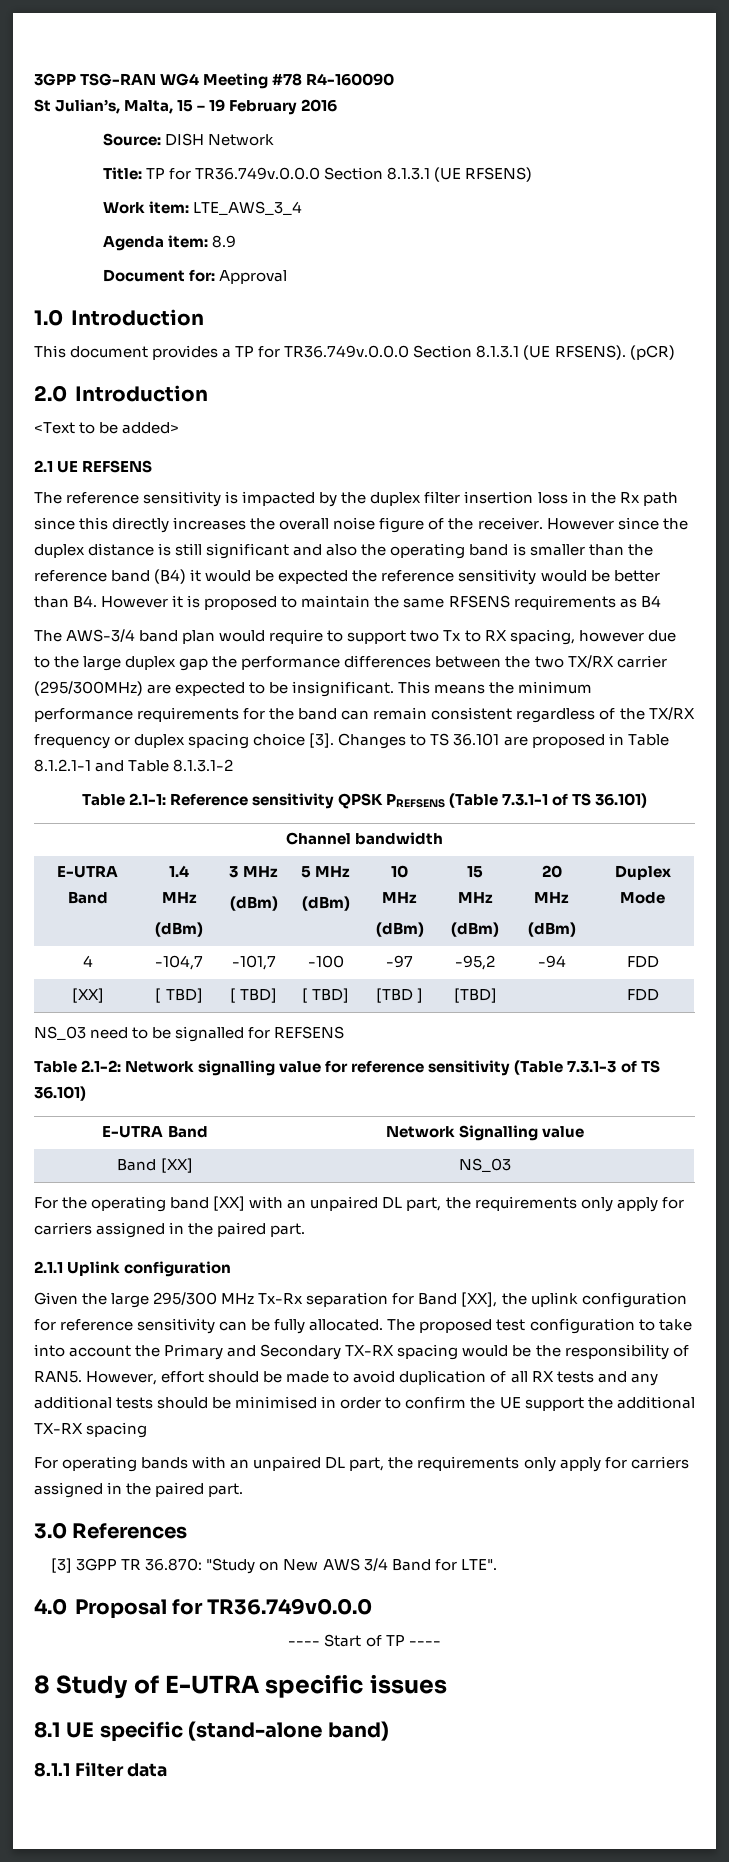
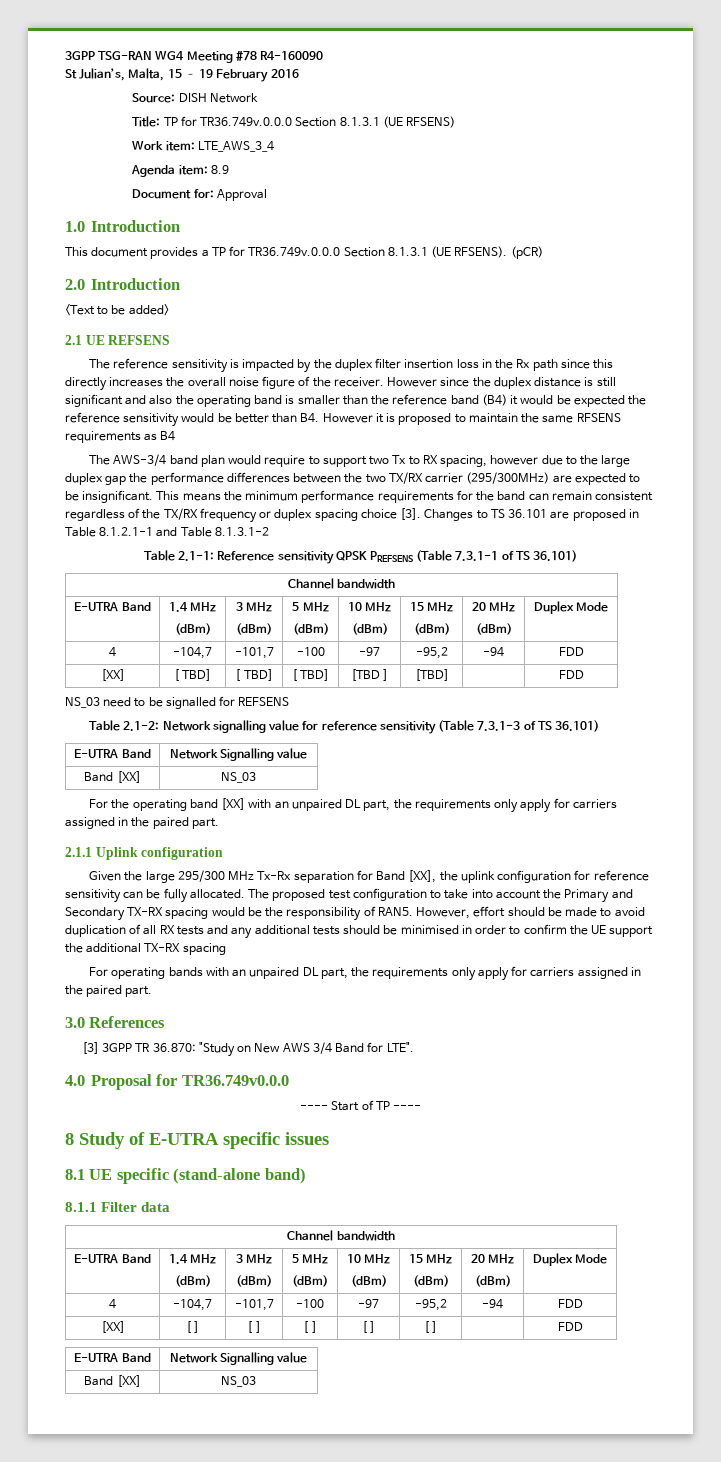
  8.1.1 Filter data
+ Channel bandwidth
+ E-UTRA Band | 1.4 MHz
+ (dBm) | 3 MHz
+ (dBm) | 5 MHz
+ (dBm) | 10 MHz
+ (dBm) | 15 MHz
+ (dBm) | 20 MHz
+ (dBm) | Duplex Mode
+ 4 | -104,7 | -101,7 | -100 | -97 | -95,2 | -94 | FDD
+ [XX] | [ ] | [ ] | [ ] | [ ] | [ ] | | FDD
+ E-UTRA Band | Network Signalling value
+ Band [XX] | NS_03

